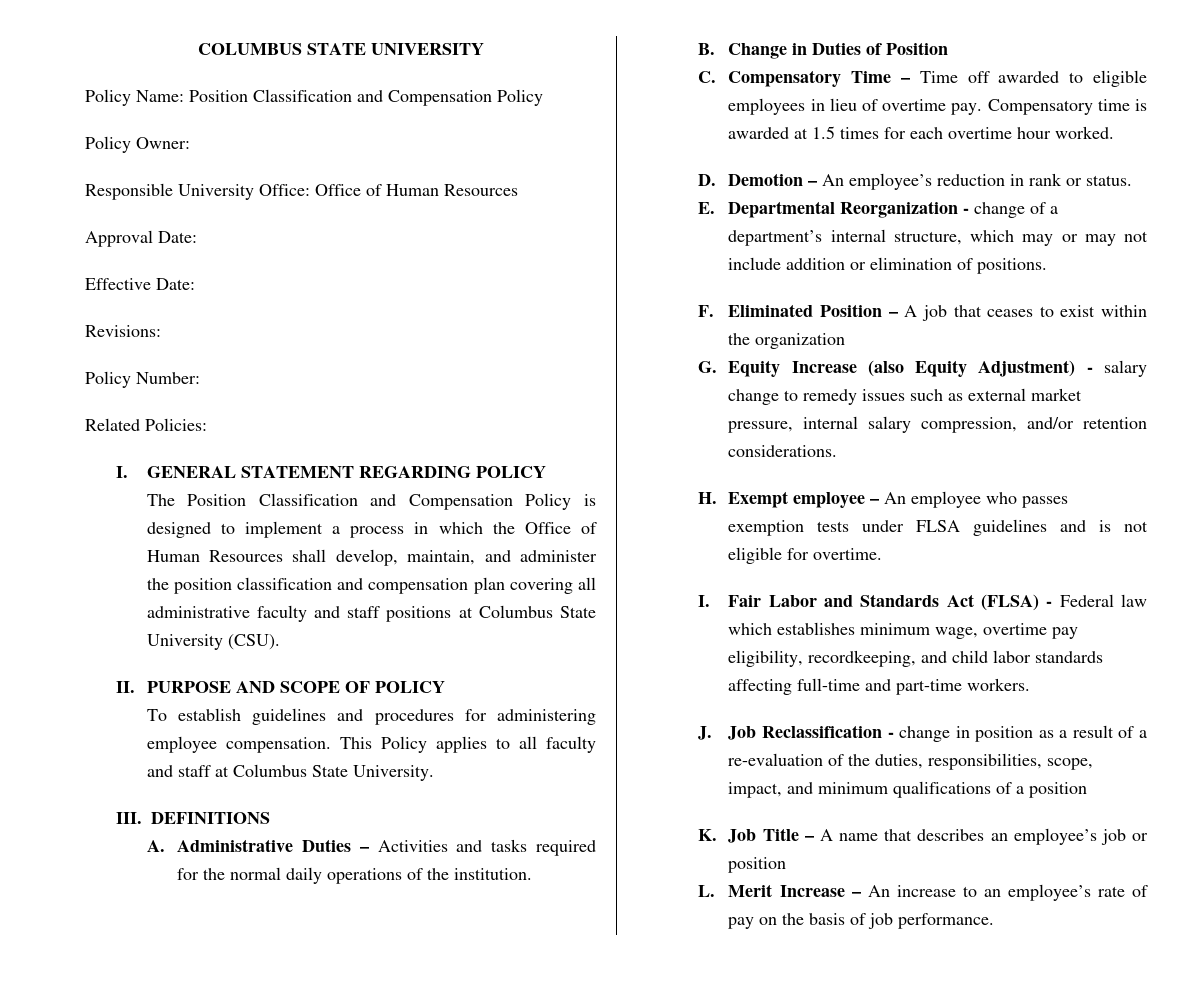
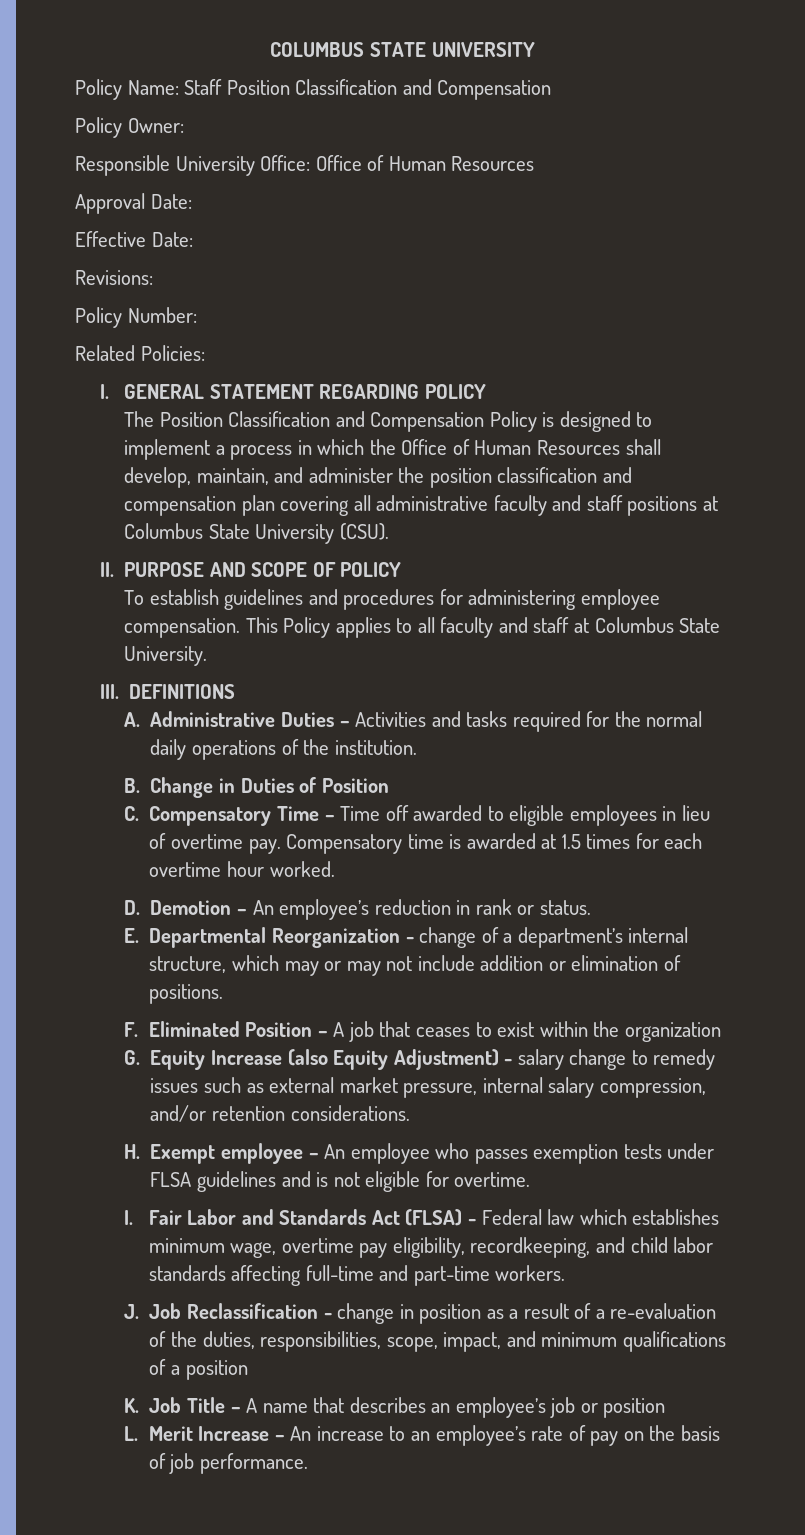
- Policy Name: Position Classification and Compensation Policy
+ Policy Name: Staff Position Classification and Compensation

